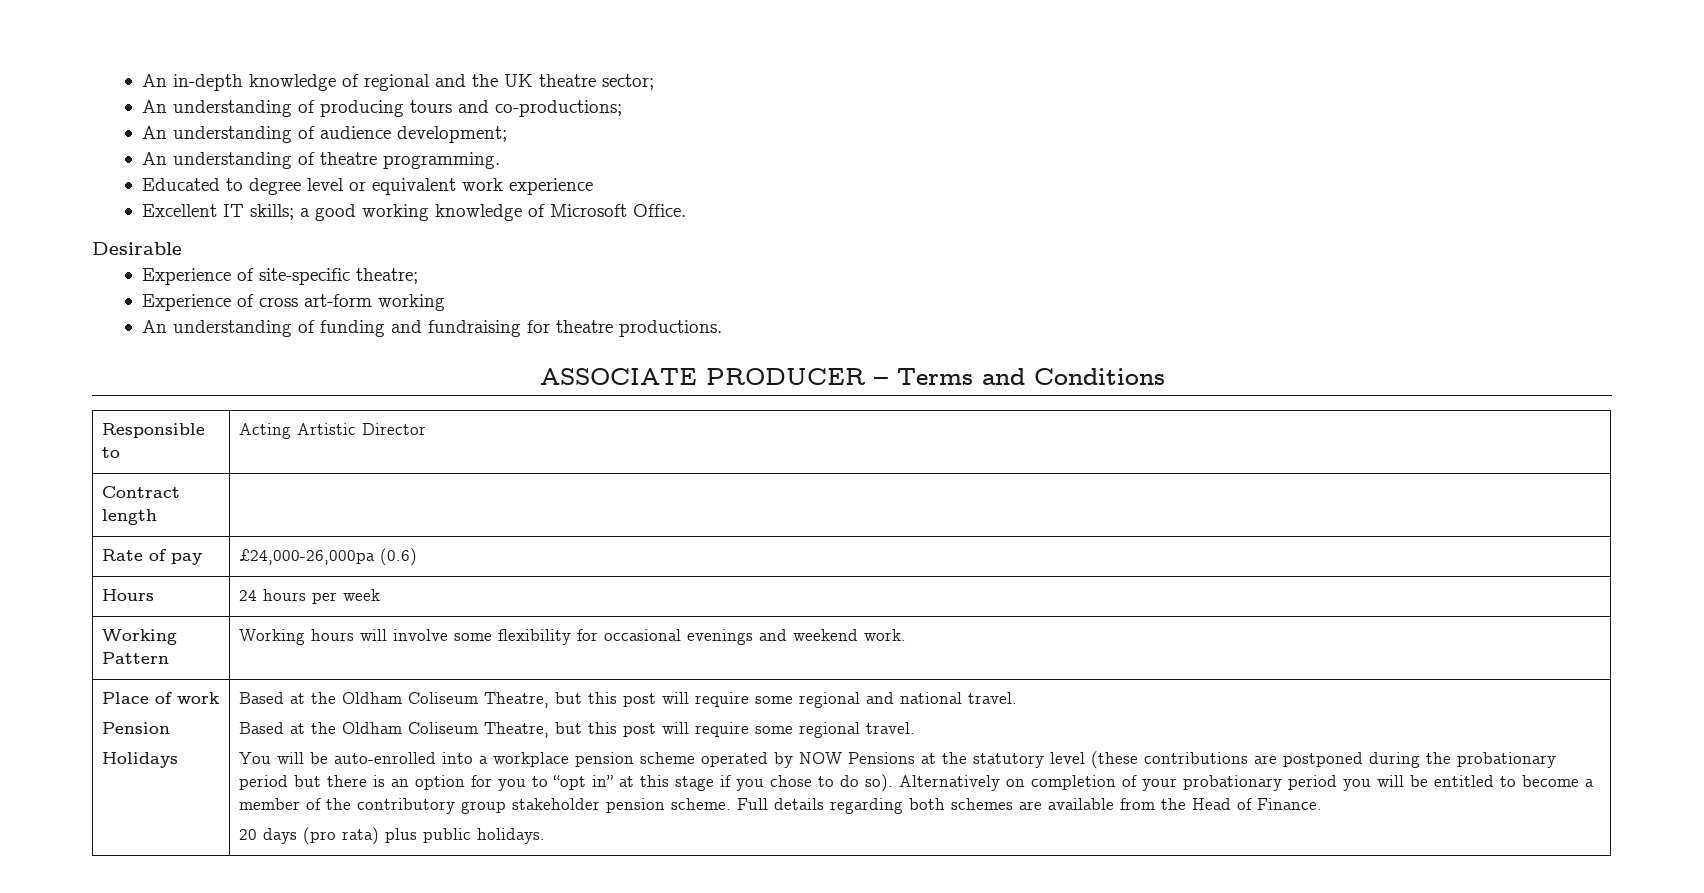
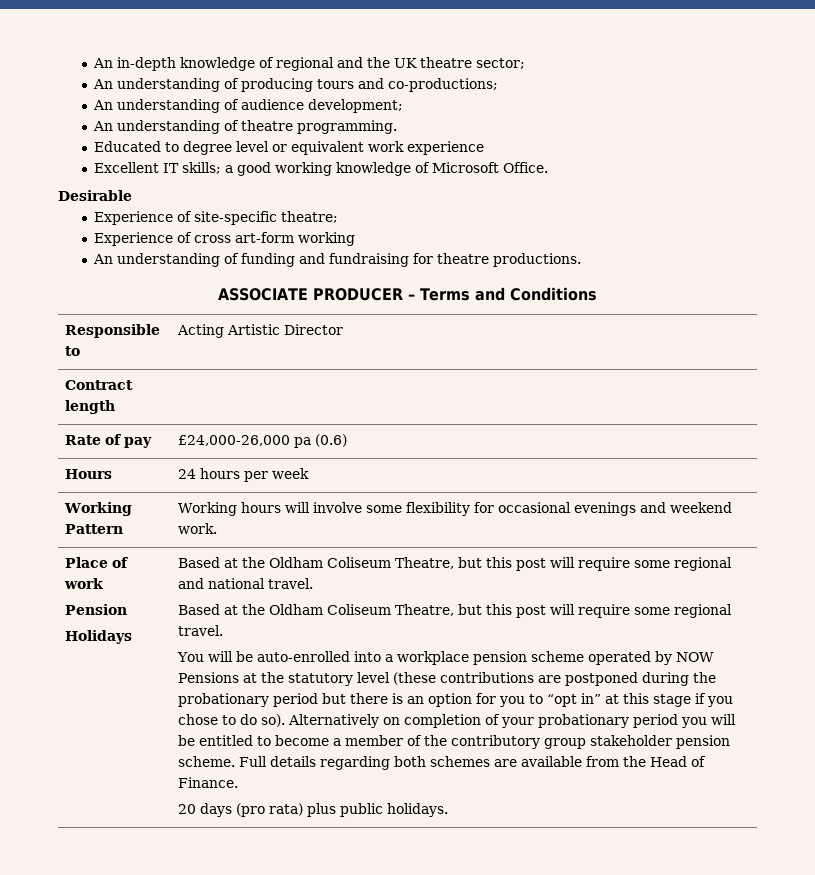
- Rate of pay | £24,000-26,000pa (0.6)
+ Rate of pay | £24,000-26,000 pa (0.6)

